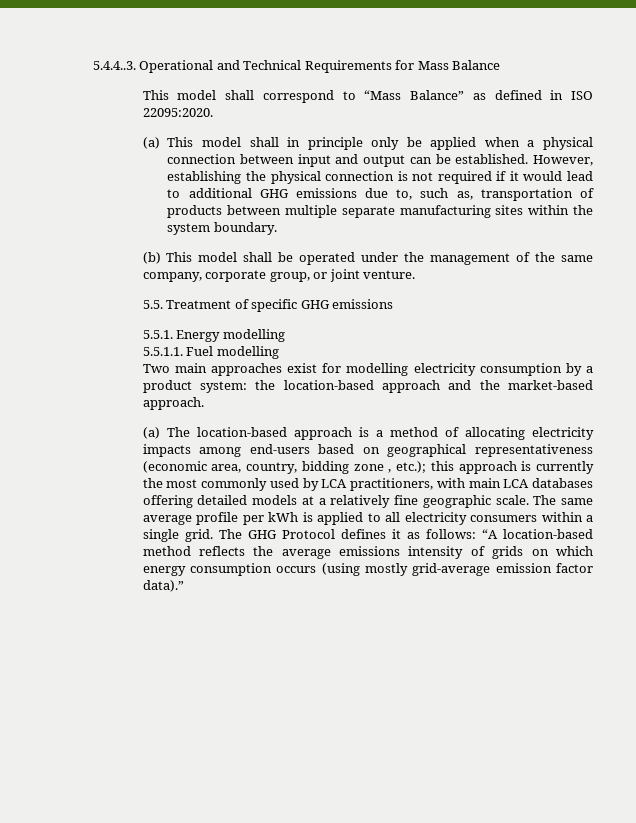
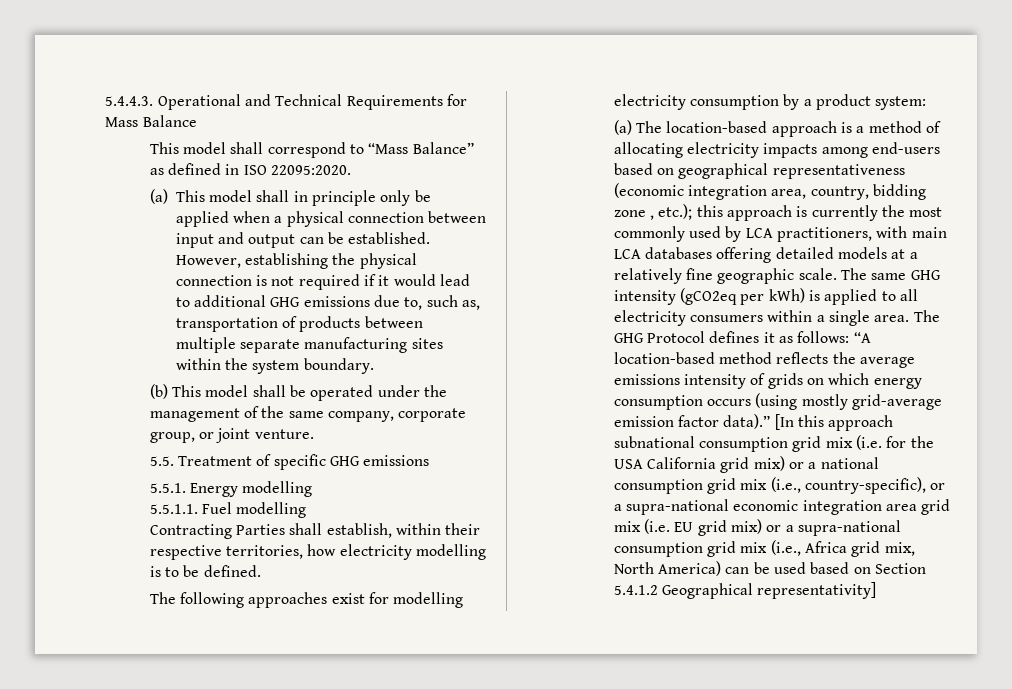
- 5.4.4..3. Operational and Technical Requirements for Mass Balance
+ 5.4.4.3. Operational and Technical Requirements for Mass Balance
- Two main approaches exist for modelling electricity consumption by a product system: the location-based approach and the market-based approach.
+ Contracting Parties shall establish, within their respective territories, how electricity modelling is to be defined.
+ The following approaches exist for modelling electricity consumption by a product system:
- (a) The location-based approach is a method of allocating electricity impacts among end-users based on geographical representativeness (economic area, country, bidding zone , etc.); this approach is currently the most commonly used by LCA practitioners, with main LCA databases offering detailed models at a relatively fine geographic scale.
+ (a) The location-based approach is a method of allocating electricity impacts among end-users based on geographical representativeness (economic integration area, country, bidding zone , etc.); this approach is currently the most commonly used by LCA practitioners, with main LCA databases offering detailed models at a relatively fine geographic scale.
- The same average profile per kWh is applied to all electricity consumers within a single grid.
+ The same GHG intensity (gCO2eq per kWh) is applied to all electricity consumers within a single area.
+ [In this approach subnational consumption grid mix (i.e. for the USA California grid mix) or a national consumption grid mix (i.e., country-specific), or a supra-national economic integration area grid mix (i.e. EU grid mix) or a supra-national consumption grid mix (i.e., Africa grid mix, North America) can be used based on Section 5.4.1.2 Geographical representativity]

